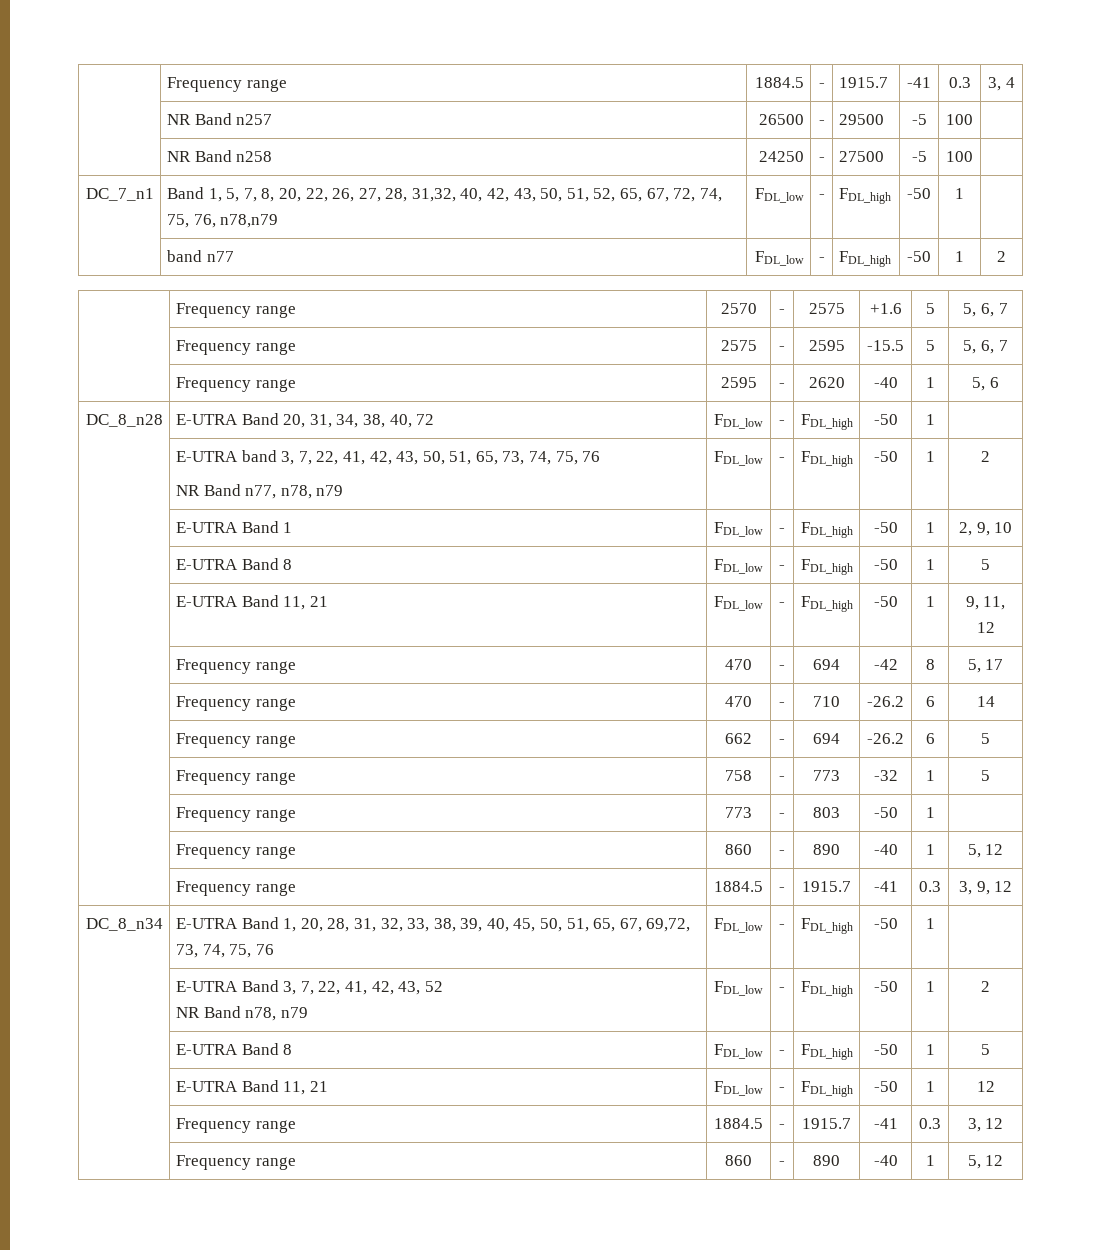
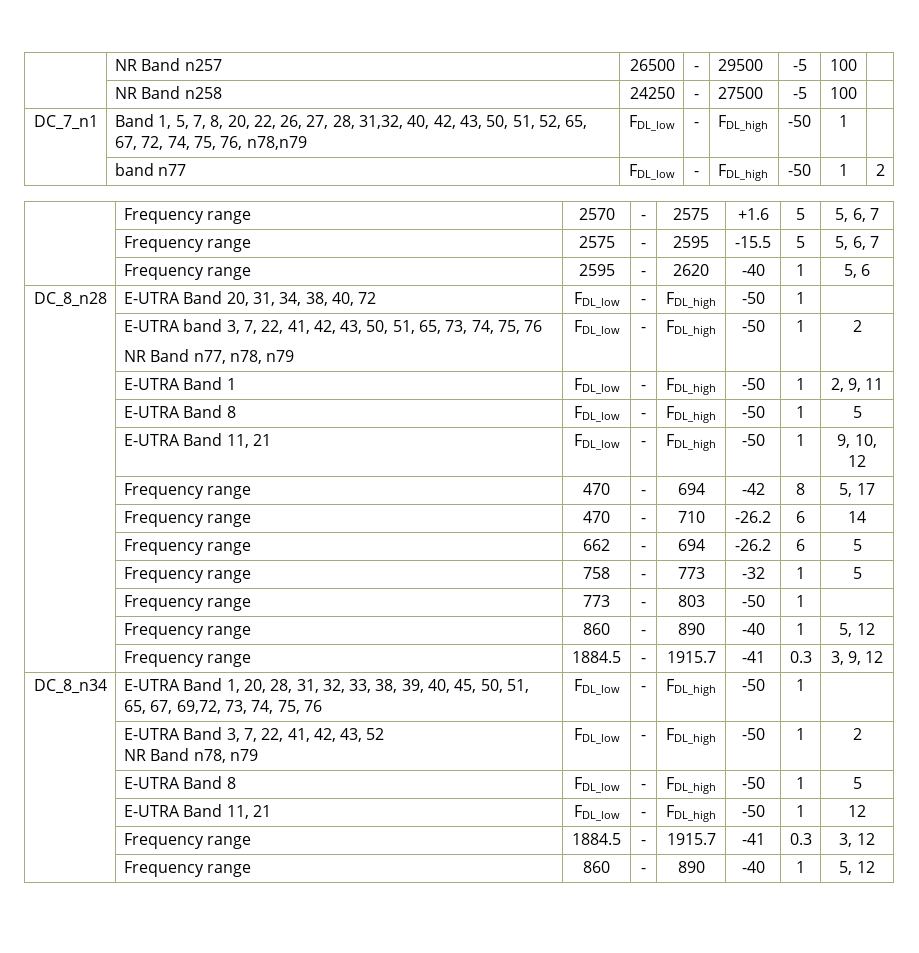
- | Frequency range | 1884.5 | - | 1915.7 | -41 | 0.3 | 3, 4
- | E-UTRA Band 1 | FDL_low | - | FDL_high | -50 | 1 | 2, 9, 10
+ | E-UTRA Band 1 | FDL_low | - | FDL_high | -50 | 1 | 2, 9, 11
- | E-UTRA Band 11, 21 | FDL_low | - | FDL_high | -50 | 1 | 9, 11, 12
+ | E-UTRA Band 11, 21 | FDL_low | - | FDL_high | -50 | 1 | 9, 10, 12

